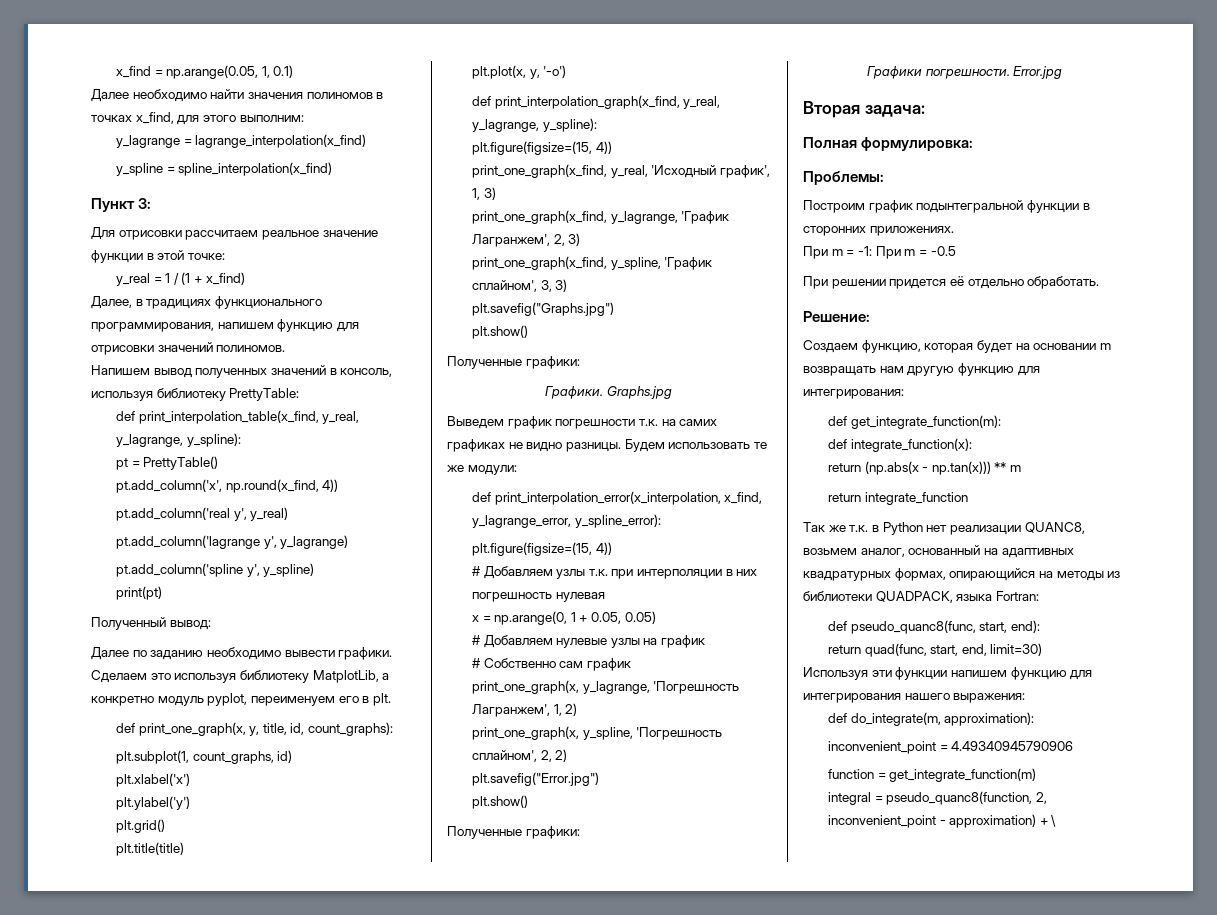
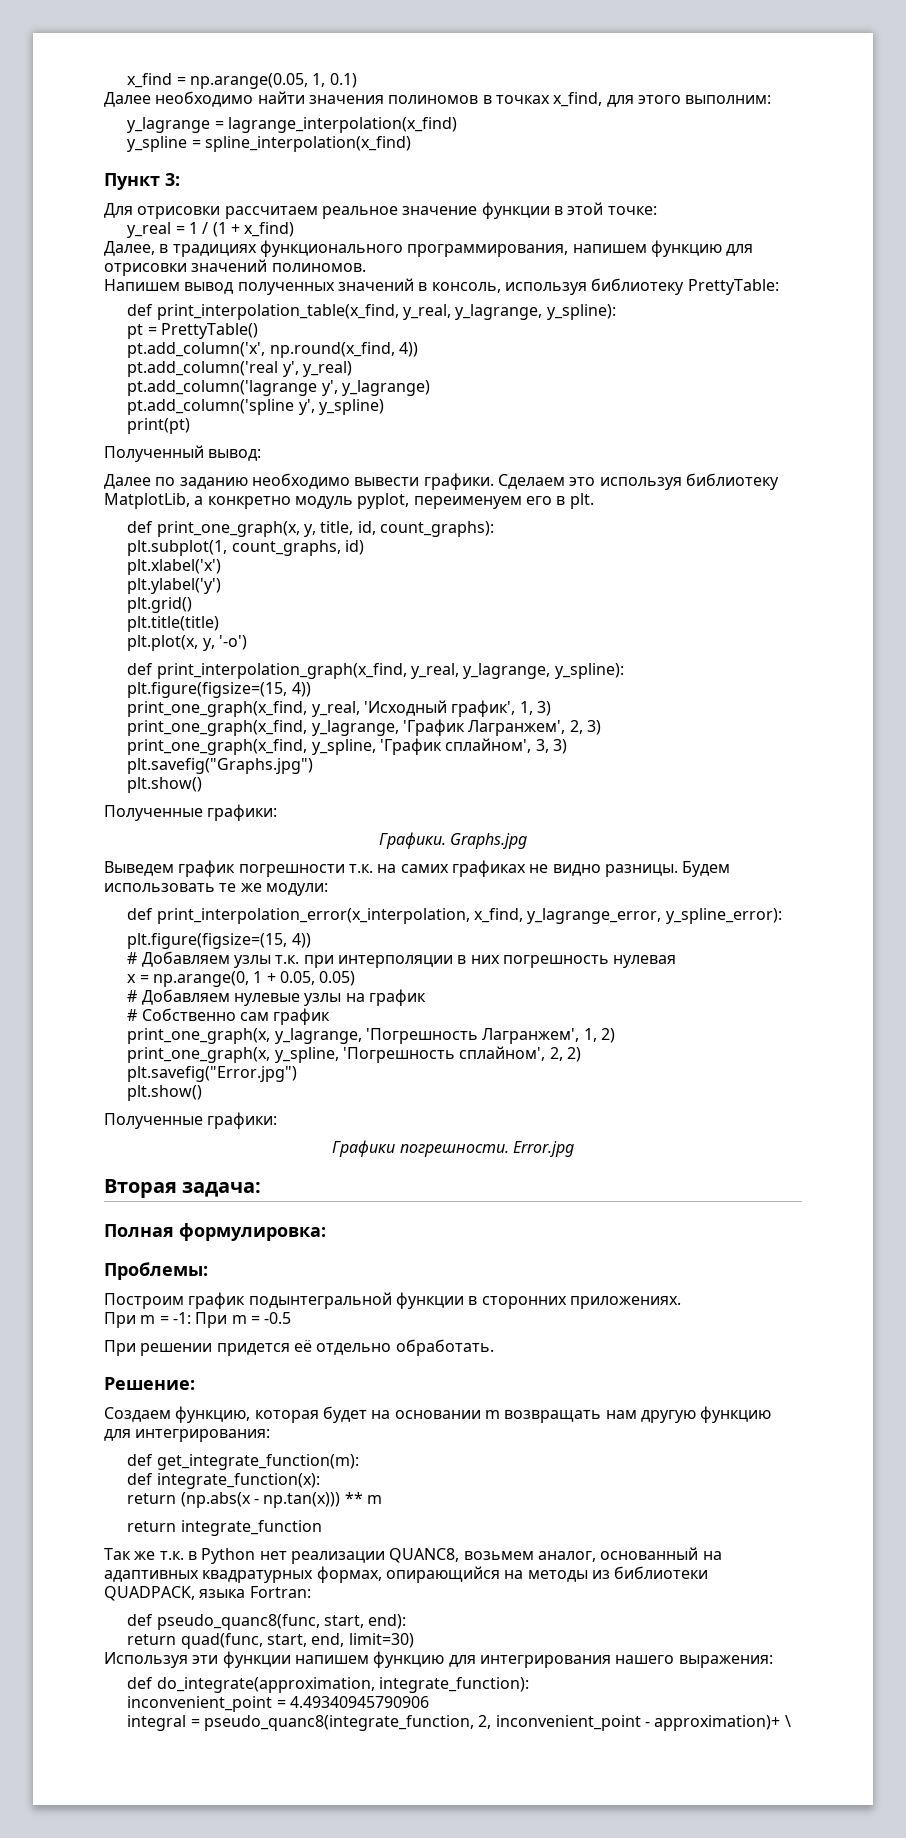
- def do_integrate(m, approximation):
+ def do_integrate(approximation, integrate_function):
- function = get_integrate_function(m)
- integral = pseudo_quanc8(function, 2, inconvenient_point - approximation) + \
+ integral = pseudo_quanc8(integrate_function, 2, inconvenient_point - approximation)+ \

